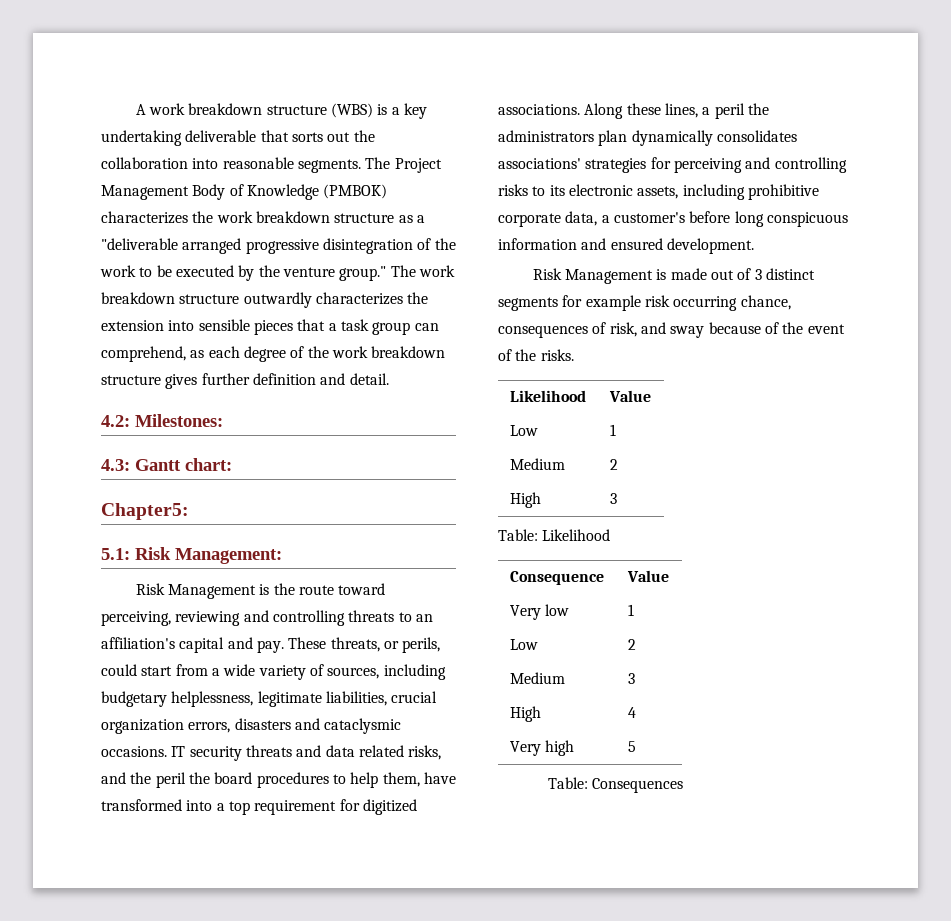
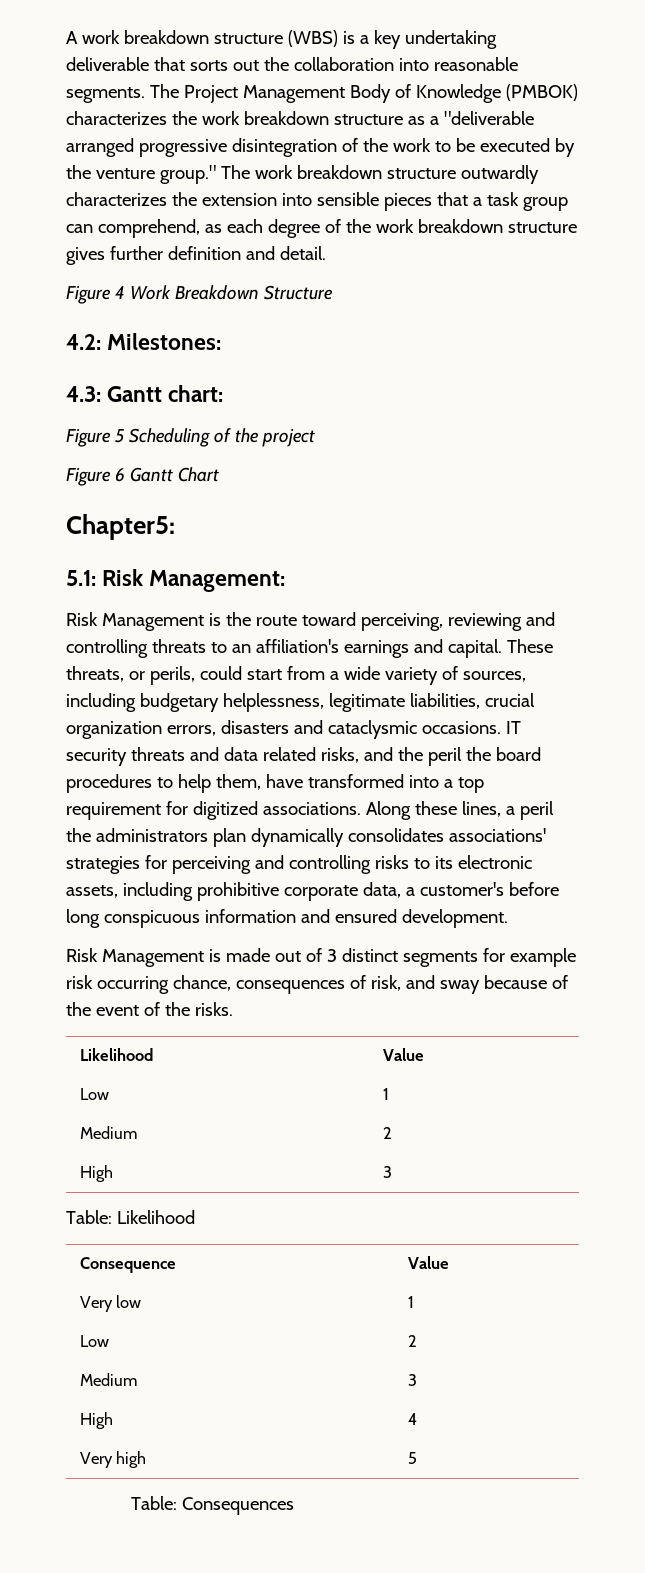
+ Figure 4 Work Breakdown Structure
+ Figure 5 Scheduling of the project
+ Figure 6 Gantt Chart
- Risk Management is the route toward perceiving, reviewing and controlling threats to an affiliation's capital and pay.
+ Risk Management is the route toward perceiving, reviewing and controlling threats to an affiliation's earnings and capital.

